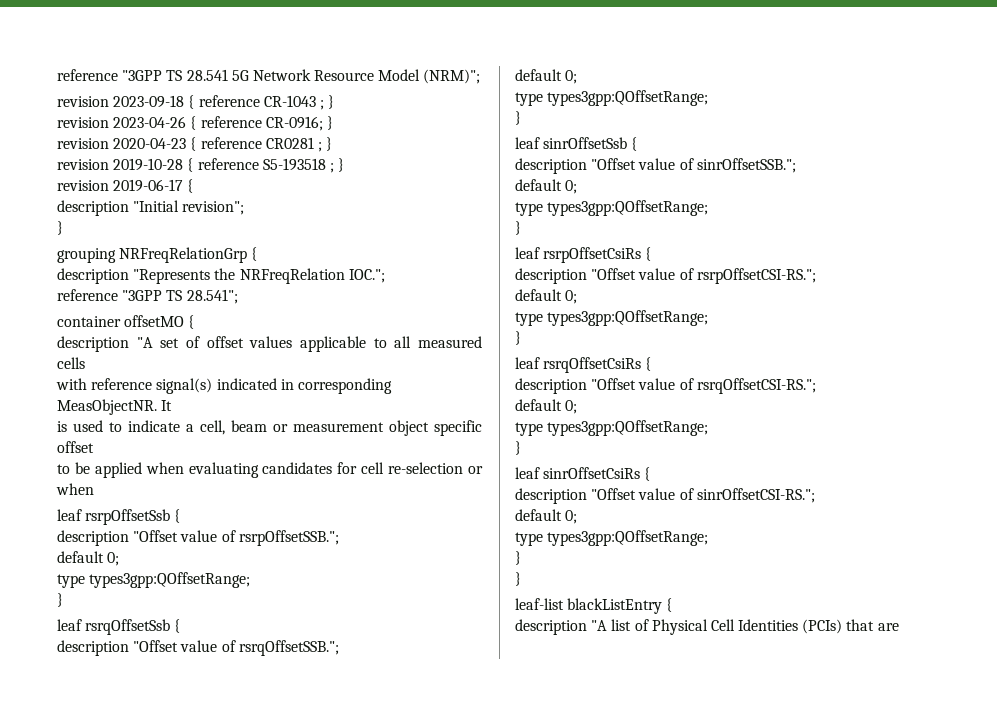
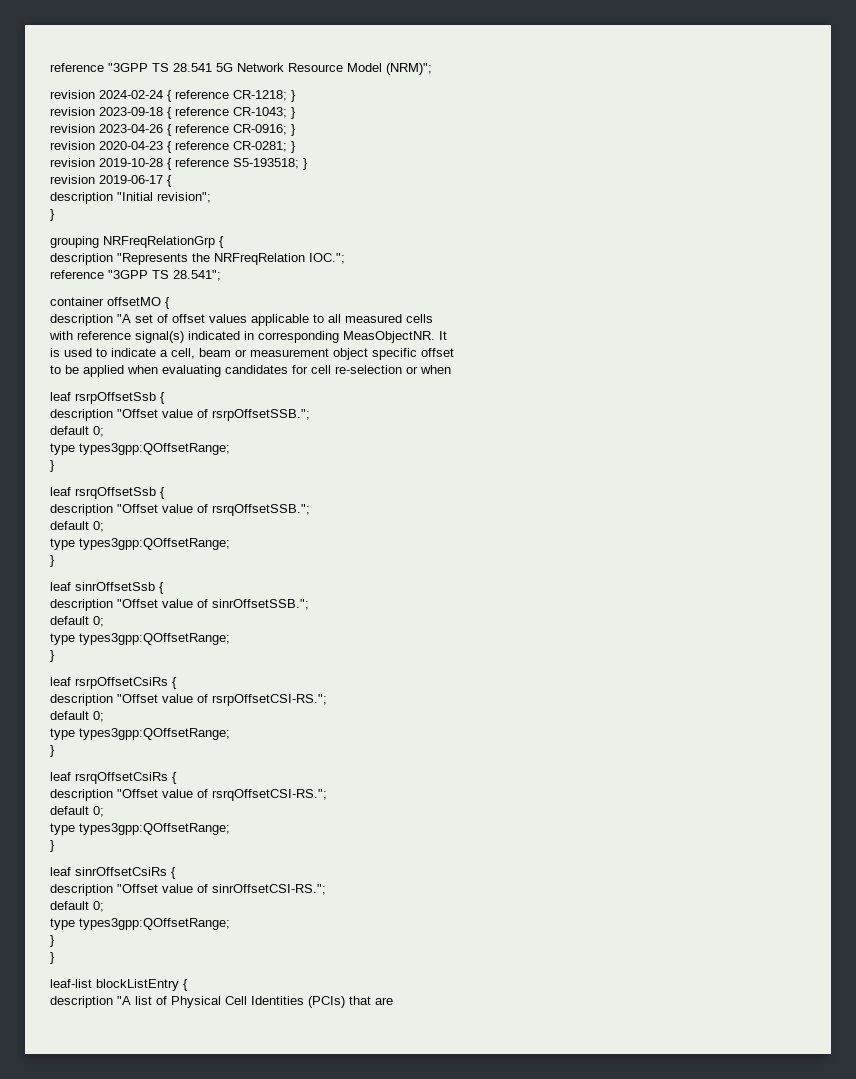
+ revision 2024-02-24 { reference CR-1218; }
- revision 2023-09-18 { reference CR-1043 ; }
+ revision 2023-09-18 { reference CR-1043; }
- revision 2020-04-23 { reference CR0281 ; }
+ revision 2020-04-23 { reference CR-0281; }
- revision 2019-10-28 { reference S5-193518 ; }
+ revision 2019-10-28 { reference S5-193518; }
- leaf-list blackListEntry {
+ leaf-list blockListEntry {

